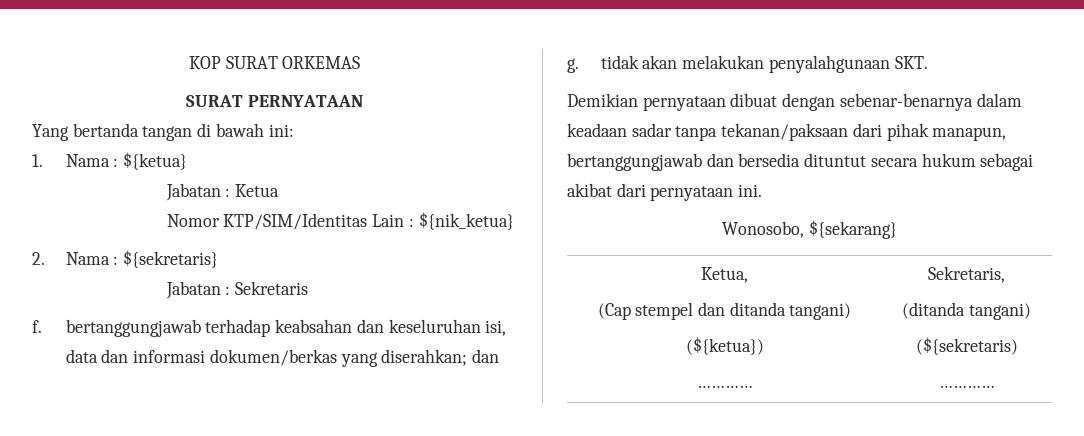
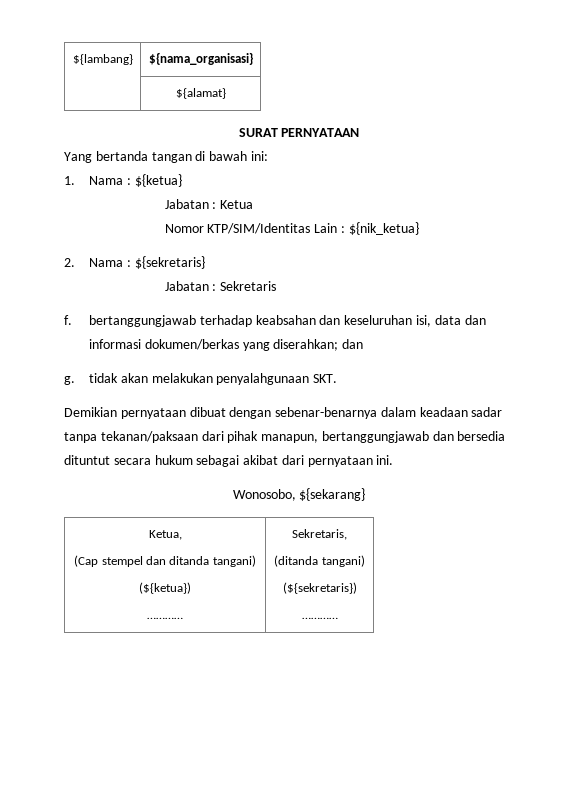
- KOP SURAT ORKEMAS
+ ${lambang} | ${nama_organisasi}
+ | ${alamat}
  Ketua,
  (Cap stempel dan ditanda tangani)
  (${ketua})
  ………… | Sekretaris,
  (ditanda tangani)
- (${sekretaris)
+ (${sekretaris})

